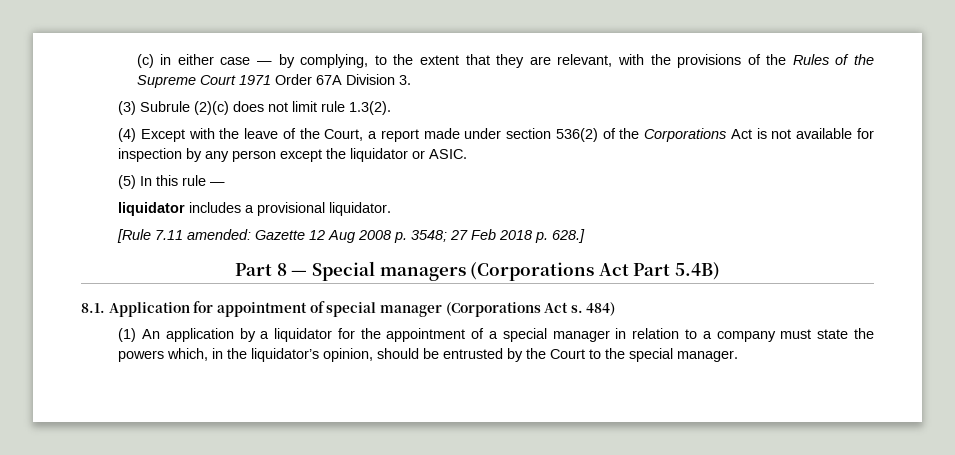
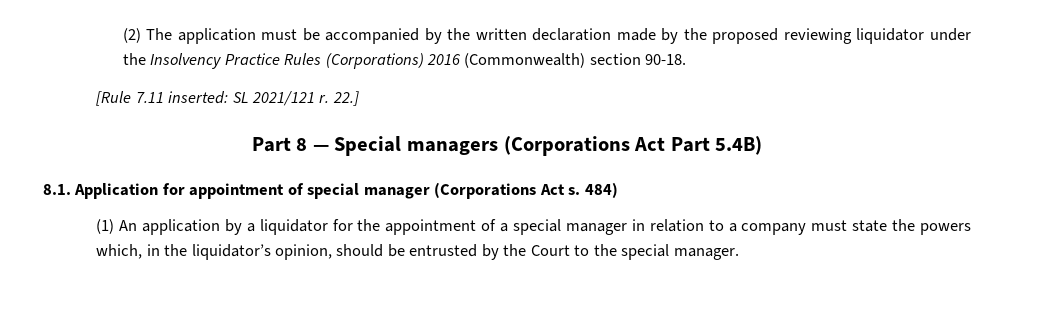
- (c) in either case — by complying, to the extent that they are relevant, with the provisions of the Rules of the Supreme Court 1971 Order 67A Division 3.
- (3) Subrule (2)(c) does not limit rule 1.3(2).
- (4) Except with the leave of the Court, a report made under section 536(2) of the Corporations Act is not available for inspection by any person except the liquidator or ASIC.
- (5) In this rule —
- liquidator includes a provisional liquidator.
- [Rule 7.11 amended: Gazette 12 Aug 2008 p. 3548; 27 Feb 2018 p. 628.]
+ (2) The application must be accompanied by the written declaration made by the proposed reviewing liquidator under the Insolvency Practice Rules (Corporations) 2016 (Commonwealth) section 90-18.
+ [Rule 7.11 inserted: SL 2021/121 r. 22.]

